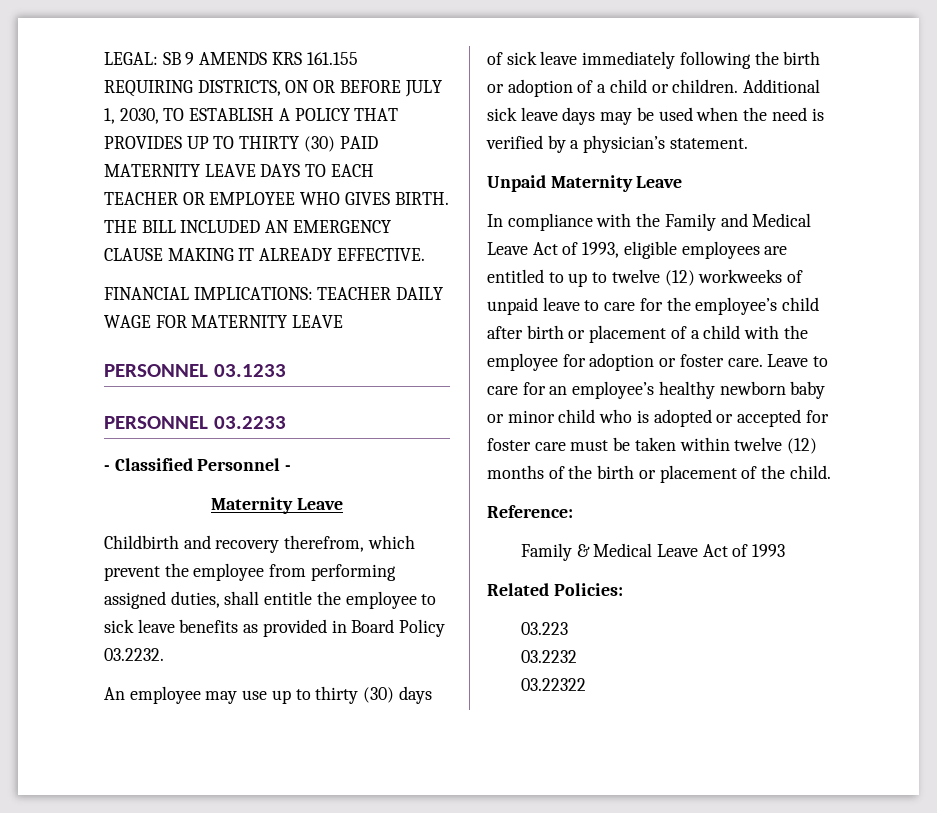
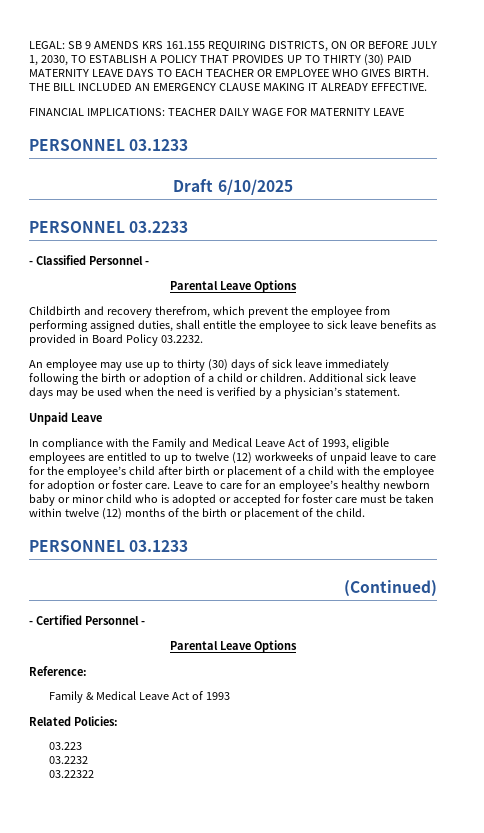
+ Draft 6/10/2025
  - Classified Personnel -
- Maternity Leave
+ Parental Leave Options
- Unpaid Maternity Leave
+ Unpaid Leave
  Leave to care for an employee’s healthy newborn baby or minor child who is adopted or accepted for foster care must be taken within twelve (12) months of the birth or placement of the child.
+ PERSONNEL 03.1233
+ (Continued)
+ - Certified Personnel -
+ Parental Leave Options

